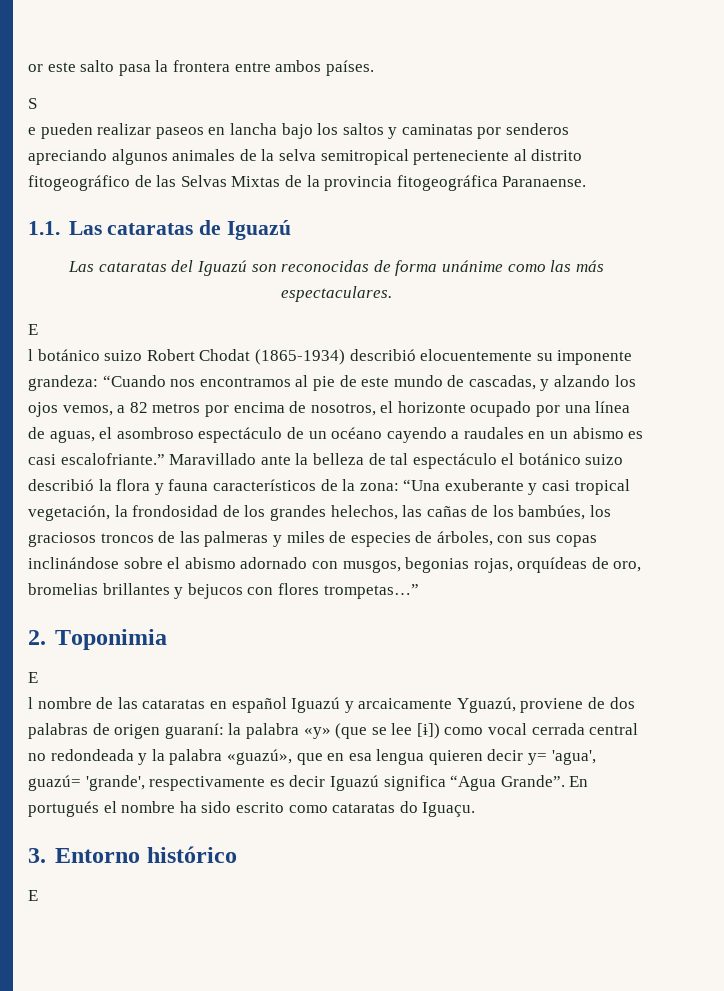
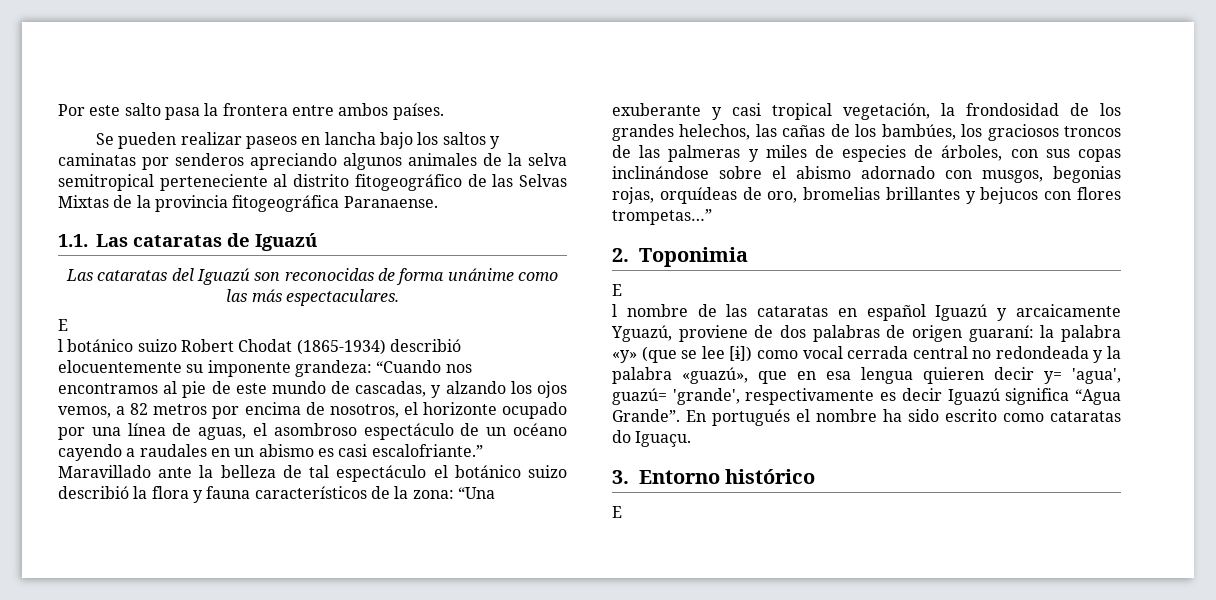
- or este salto pasa la frontera entre ambos países.
+ Por este salto pasa la frontera entre ambos países.
- S
- e pueden realizar paseos en lancha bajo los saltos y caminatas por senderos apreciando algunos animales de la selva semitropical perteneciente al distrito fitogeográfico de las Selvas Mixtas de la provincia fitogeográfica Paranaense.
+ Se pueden realizar paseos en lancha bajo los saltos y caminatas por senderos apreciando algunos animales de la selva semitropical perteneciente al distrito fitogeográfico de las Selvas Mixtas de la provincia fitogeográfica Paranaense.

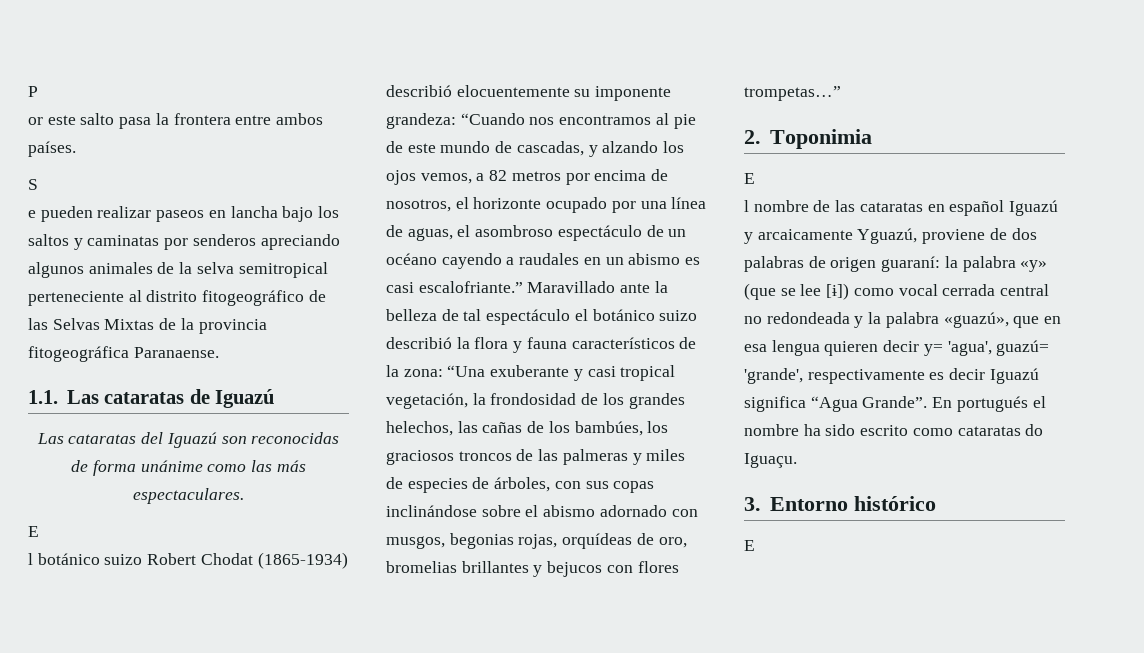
- Por este salto pasa la frontera entre ambos países.
+ P
+ or este salto pasa la frontera entre ambos países.
- Se pueden realizar paseos en lancha bajo los saltos y caminatas por senderos apreciando algunos animales de la selva semitropical perteneciente al distrito fitogeográfico de las Selvas Mixtas de la provincia fitogeográfica Paranaense.
+ S
+ e pueden realizar paseos en lancha bajo los saltos y caminatas por senderos apreciando algunos animales de la selva semitropical perteneciente al distrito fitogeográfico de las Selvas Mixtas de la provincia fitogeográfica Paranaense.

